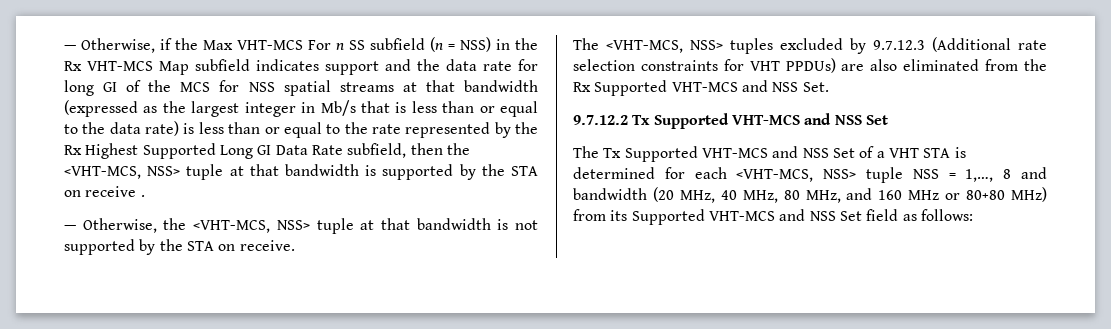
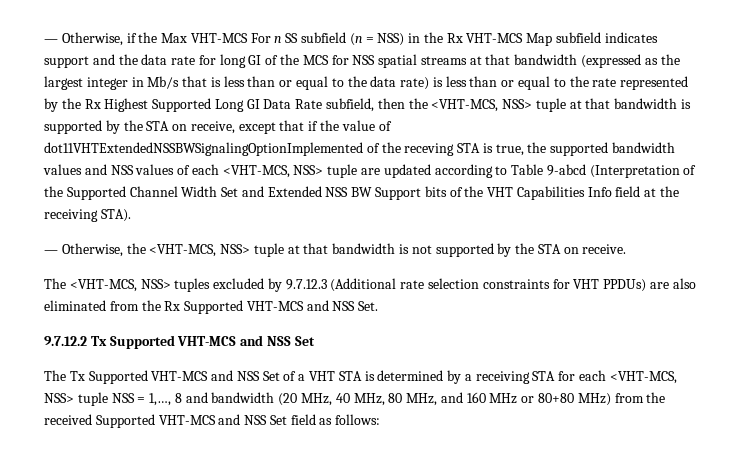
- — Otherwise, if the Max VHT-MCS For n SS subfield (n = NSS) in the Rx VHT-MCS Map subfield indicates support and the data rate for long GI of the MCS for NSS spatial streams at that bandwidth (expressed as the largest integer in Mb/s that is less than or equal to the data rate) is less than or equal to the rate represented by the Rx Highest Supported Long GI Data Rate subfield, then the <VHT-MCS, NSS> tuple at that bandwidth is supported by the STA on receive .
+ — Otherwise, if the Max VHT-MCS For n SS subfield (n = NSS) in the Rx VHT-MCS Map subfield indicates support and the data rate for long GI of the MCS for NSS spatial streams at that bandwidth (expressed as the largest integer in Mb/s that is less than or equal to the data rate) is less than or equal to the rate represented by the Rx Highest Supported Long GI Data Rate subfield, then the <VHT-MCS, NSS> tuple at that bandwidth is supported by the STA on receive, except that if the value of dot11VHTExtendedNSSBWSignalingOptionImplemented of the receving STA is true, the supported bandwidth values and NSS values of each <VHT-MCS, NSS> tuple are updated according to Table 9-abcd (Interpretation of the Supported Channel Width Set and Extended NSS BW Support bits of the VHT Capabilities Info field at the receiving STA).
- The Tx Supported VHT-MCS and NSS Set of a VHT STA is determined for each <VHT-MCS, NSS> tuple NSS = 1,…, 8 and bandwidth (20 MHz, 40 MHz, 80 MHz, and 160 MHz or 80+80 MHz) from its Supported VHT-MCS and NSS Set field as follows:
+ The Tx Supported VHT-MCS and NSS Set of a VHT STA is determined by a receiving STA for each <VHT-MCS, NSS> tuple NSS = 1,…, 8 and bandwidth (20 MHz, 40 MHz, 80 MHz, and 160 MHz or 80+80 MHz) from the received Supported VHT-MCS and NSS Set field as follows:

